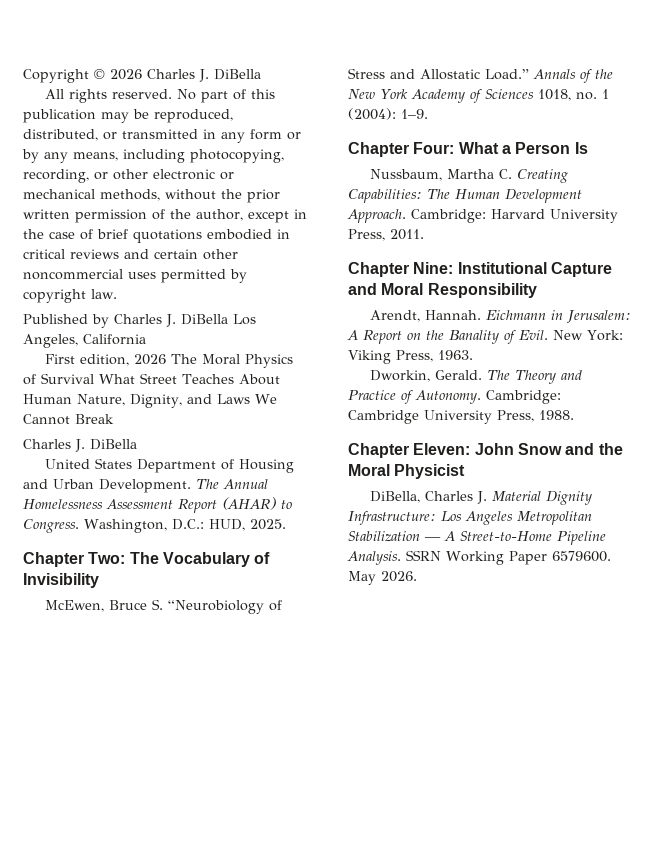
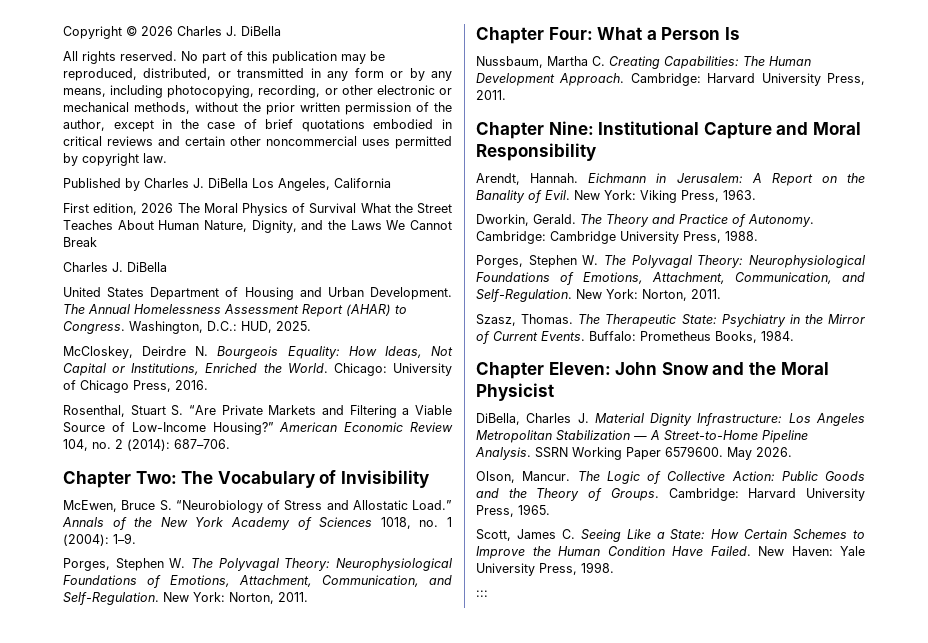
- First edition, 2026 The Moral Physics of Survival What Street Teaches About Human Nature, Dignity, and Laws We Cannot Break
+ First edition, 2026 The Moral Physics of Survival What the Street Teaches About Human Nature, Dignity, and the Laws We Cannot Break
+ McCloskey, Deirdre N. Bourgeois Equality: How Ideas, Not Capital or Institutions, Enriched the World. Chicago: University of Chicago Press, 2016.
+ Rosenthal, Stuart S. “Are Private Markets and Filtering a Viable Source of Low-Income Housing?” American Economic Review 104, no. 2 (2014): 687–706.
  Annals of the New York Academy of Sciences 1018, no. 1 (2004): 1–9.
+ Porges, Stephen W. The Polyvagal Theory: Neurophysiological Foundations of Emotions, Attachment, Communication, and Self-Regulation. New York: Norton, 2011.
  Cambridge: Cambridge University Press, 1988.
+ Porges, Stephen W. The Polyvagal Theory: Neurophysiological Foundations of Emotions, Attachment, Communication, and Self-Regulation. New York: Norton, 2011.
+ Szasz, Thomas. The Therapeutic State: Psychiatry in the Mirror of Current Events. Buffalo: Prometheus Books, 1984.
+ Olson, Mancur. The Logic of Collective Action: Public Goods and the Theory of Groups. Cambridge: Harvard University Press, 1965.
+ Scott, James C. Seeing Like a State: How Certain Schemes to Improve the Human Condition Have Failed. New Haven: Yale University Press, 1998.
+ :::

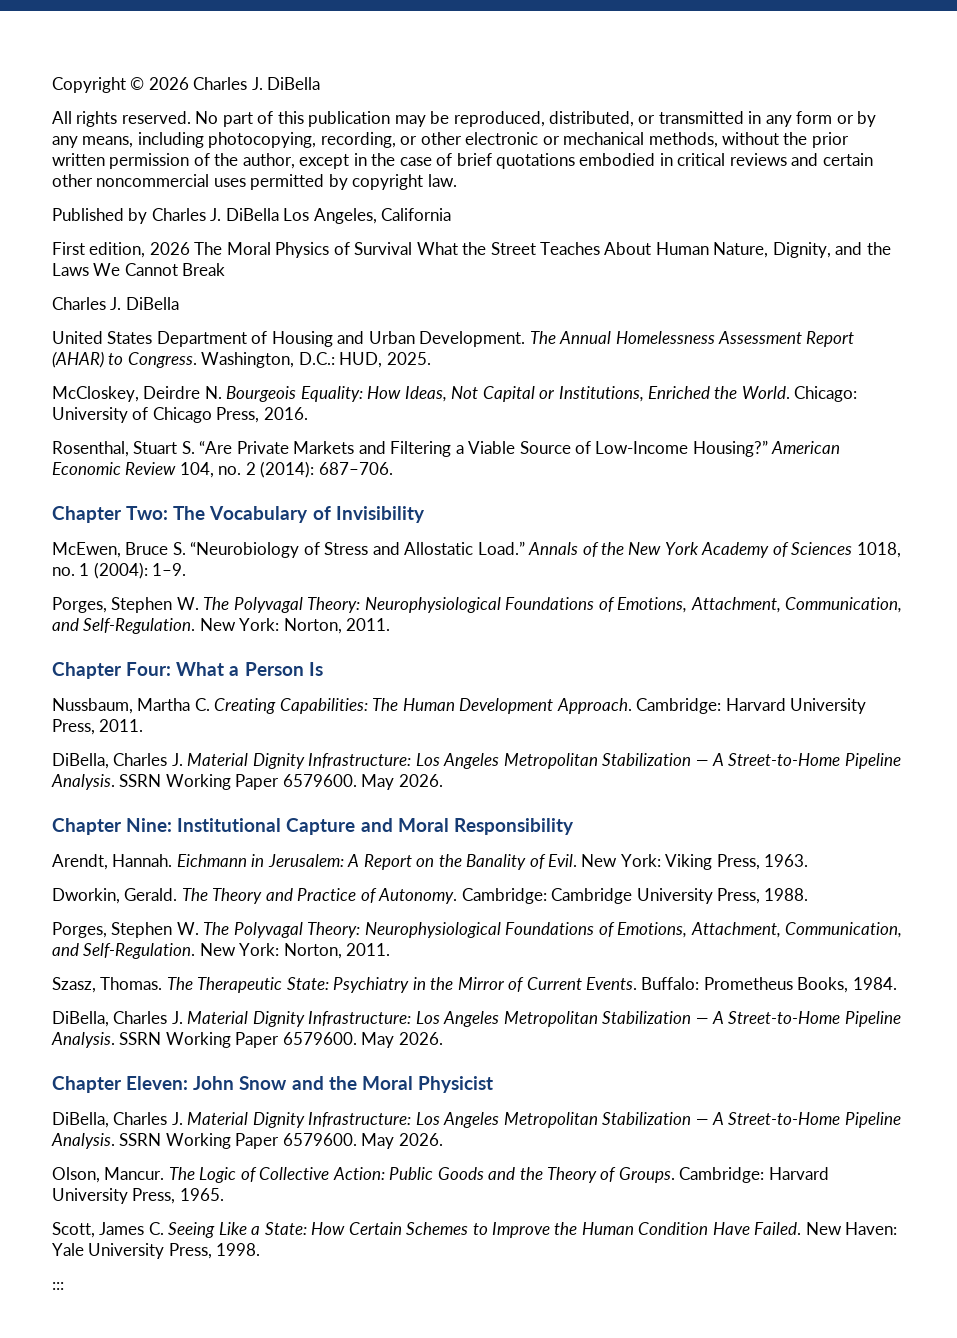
  Cambridge: Harvard University Press, 2011.
+ DiBella, Charles J. Material Dignity Infrastructure: Los Angeles Metropolitan Stabilization — A Street-to-Home Pipeline Analysis. SSRN Working Paper 6579600. May 2026.
  Buffalo: Prometheus Books, 1984.
+ DiBella, Charles J. Material Dignity Infrastructure: Los Angeles Metropolitan Stabilization — A Street-to-Home Pipeline Analysis. SSRN Working Paper 6579600. May 2026.

